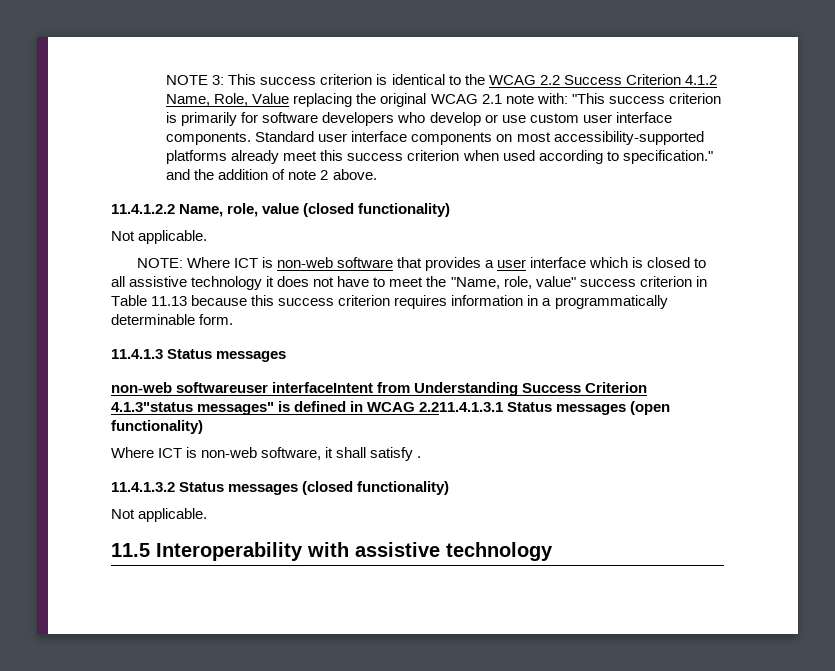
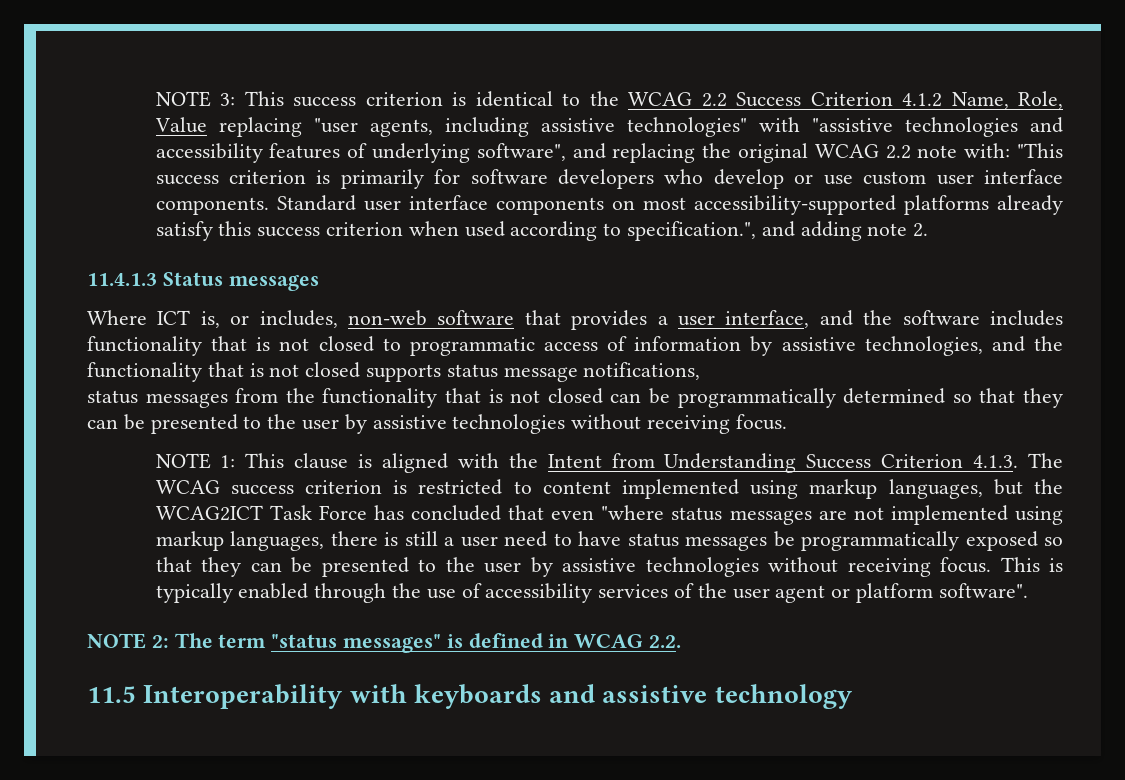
- NOTE 3: This success criterion is identical to the WCAG 2.2 Success Criterion 4.1.2 Name, Role, Value replacing the original WCAG 2.1 note with: "This success criterion is primarily for software developers who develop or use custom user interface components.
+ NOTE 3: This success criterion is identical to the WCAG 2.2 Success Criterion 4.1.2 Name, Role, Value replacing "user agents, including assistive technologies" with "assistive technologies and accessibility features of underlying software", and replacing the original WCAG 2.2 note with: "This success criterion is primarily for software developers who develop or use custom user interface components.
- Standard user interface components on most accessibility-supported platforms already meet this success criterion when used according to specification." and the addition of note 2 above.
- 11.4.1.2.2 Name, role, value (closed functionality)
- Not applicable.
- NOTE: Where ICT is non-web software that provides a user interface which is closed to all assistive technology it does not have to meet the "Name, role, value" success criterion in Table 11.13 because this success criterion requires information in a programmatically determinable form.
+ Standard user interface components on most accessibility-supported platforms already satisfy this success criterion when used according to specification.", and adding note 2.
  11.4.1.3 Status messages
- non-web softwareuser interfaceIntent from Understanding Success Criterion 4.1.3"status messages" is defined in WCAG 2.211.4.1.3.1 Status messages (open functionality)
- Where ICT is non-web software, it shall satisfy .
- 11.4.1.3.2 Status messages (closed functionality)
- Not applicable.
+ Where ICT is, or includes, non-web software that provides a user interface, and the software includes functionality that is not closed to programmatic access of information by assistive technologies, and the functionality that is not closed supports status message notifications,
+ status messages from the functionality that is not closed can be programmatically determined so that they can be presented to the user by assistive technologies without receiving focus.
+ NOTE 1: This clause is aligned with the Intent from Understanding Success Criterion 4.1.3. The WCAG success criterion is restricted to content implemented using markup languages, but the WCAG2ICT Task Force has concluded that even "where status messages are not implemented using markup languages, there is still a user need to have status messages be programmatically exposed so that they can be presented to the user by assistive technologies without receiving focus. This is typically enabled through the use of accessibility services of the user agent or platform software".
+ NOTE 2: The term "status messages" is defined in WCAG 2.2.
- 11.5 Interoperability with assistive technology
+ 11.5 Interoperability with keyboards and assistive technology

